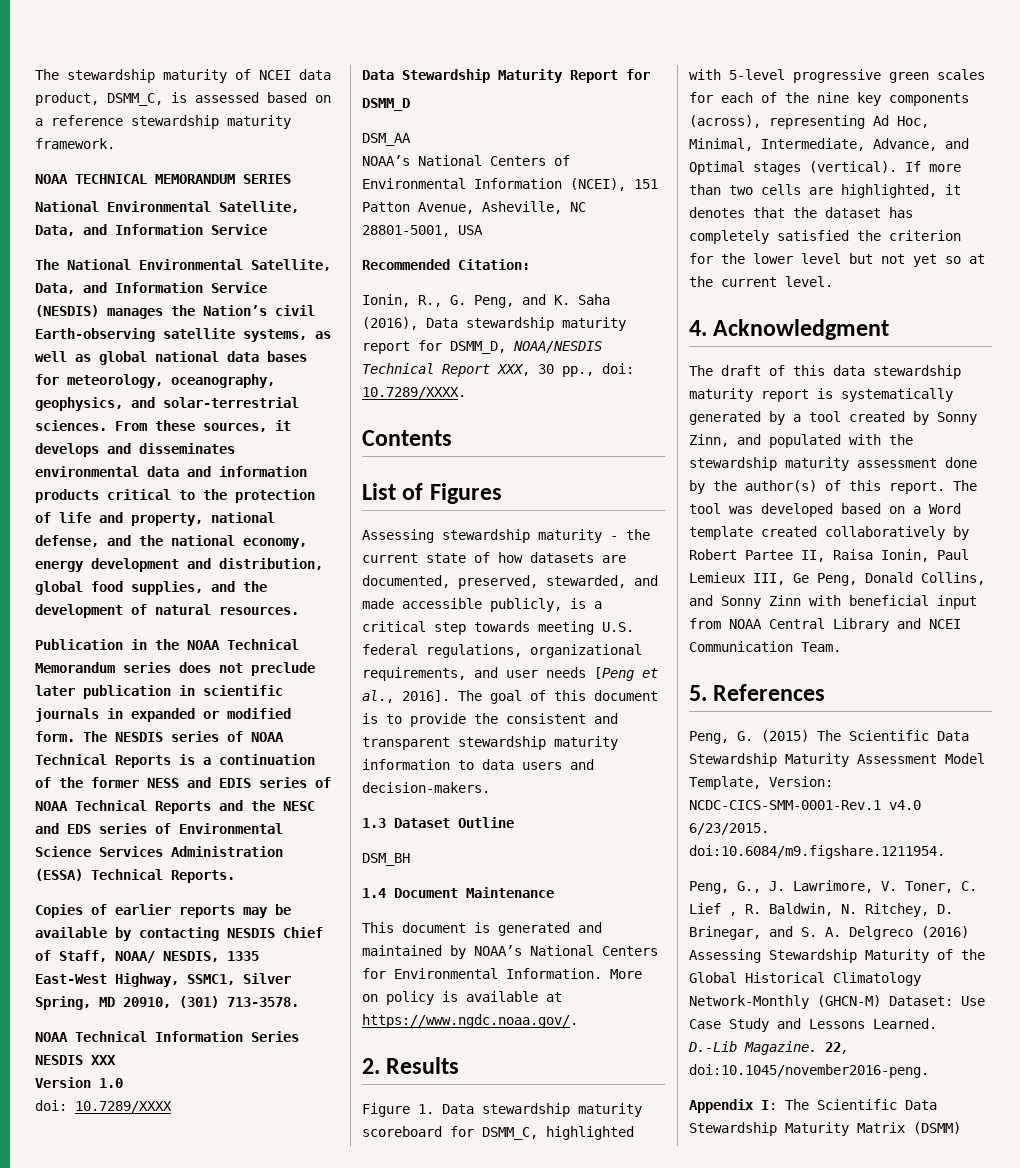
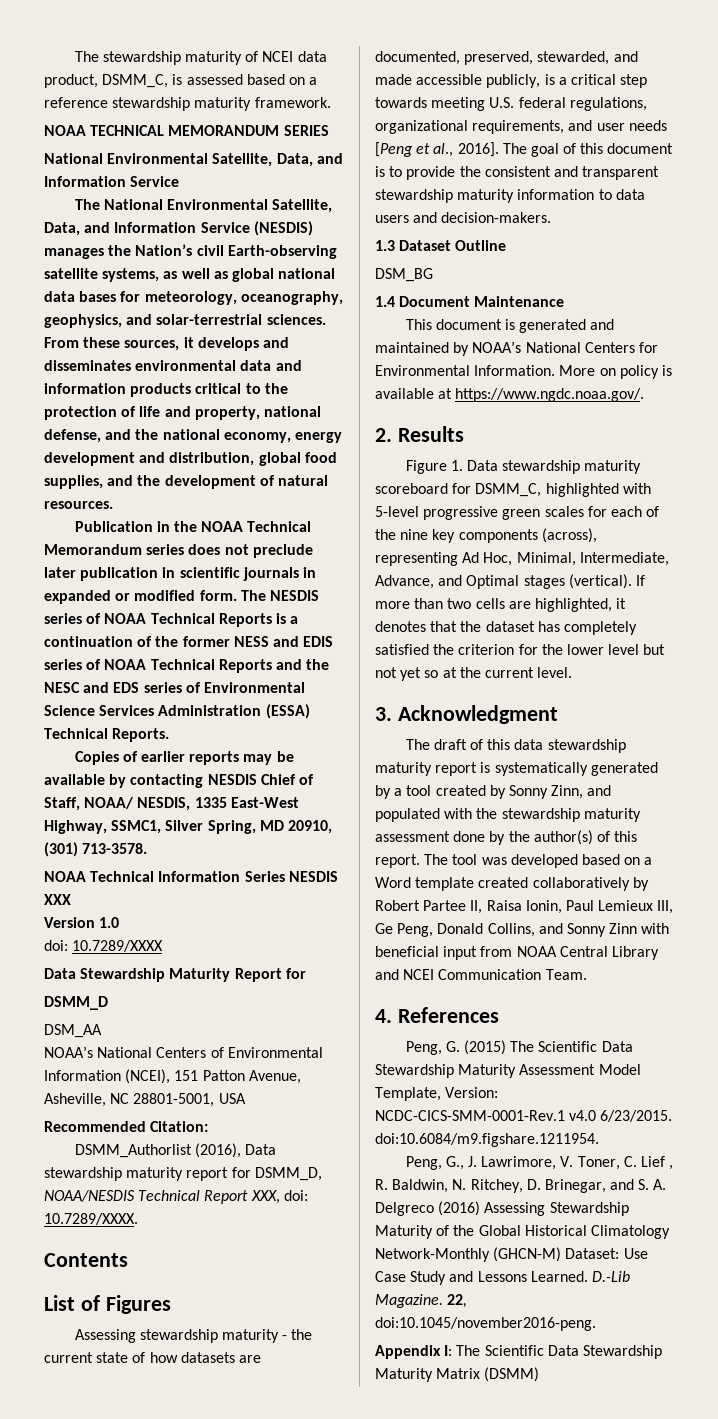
- Ionin, R., G. Peng, and K. Saha (2016), Data stewardship maturity report for DSMM_D, NOAA/NESDIS Technical Report XXX, 30 pp., doi: 10.7289/XXXX.
+ DSMM_Authorlist (2016), Data stewardship maturity report for DSMM_D, NOAA/NESDIS Technical Report XXX, doi: 10.7289/XXXX.
- DSM_BH
+ DSM_BG
- 4. Acknowledgment
+ 3. Acknowledgment
- 5. References
+ 4. References

